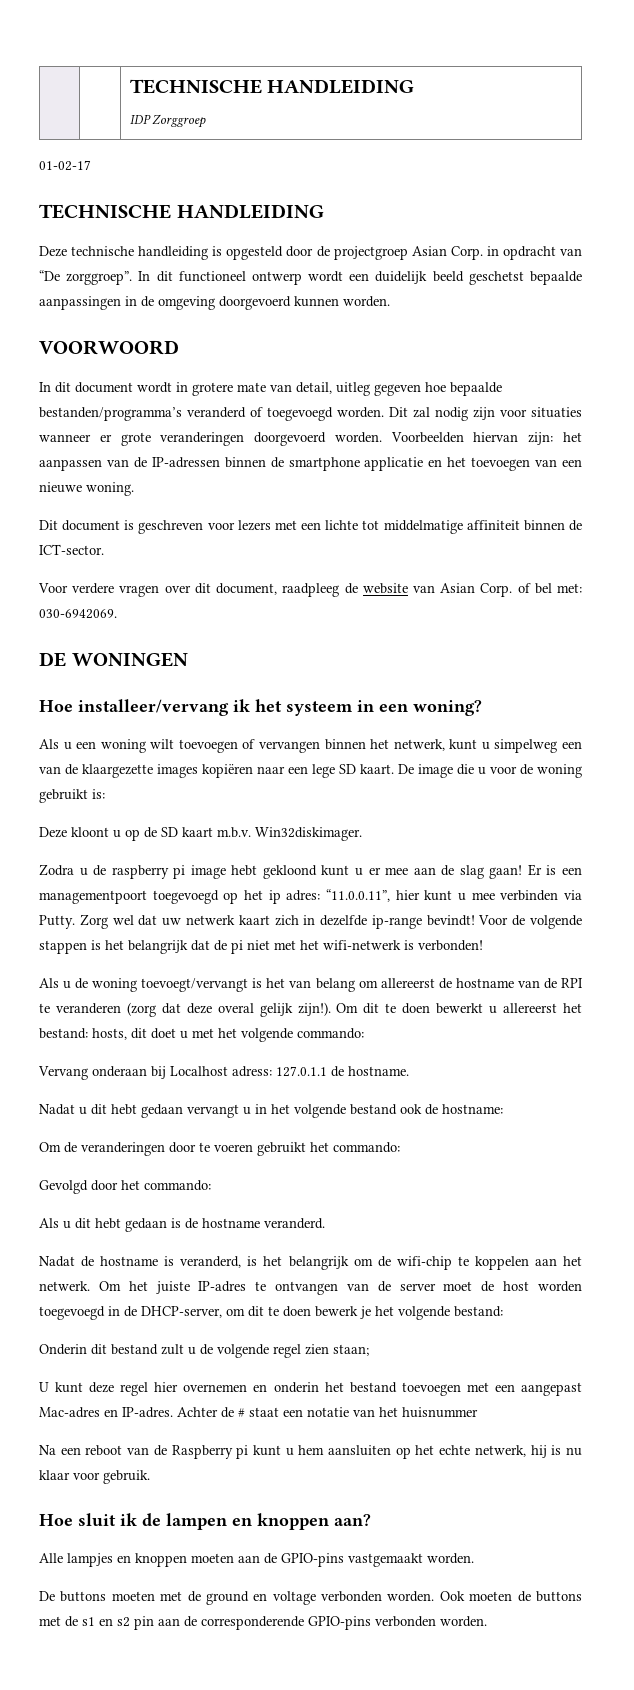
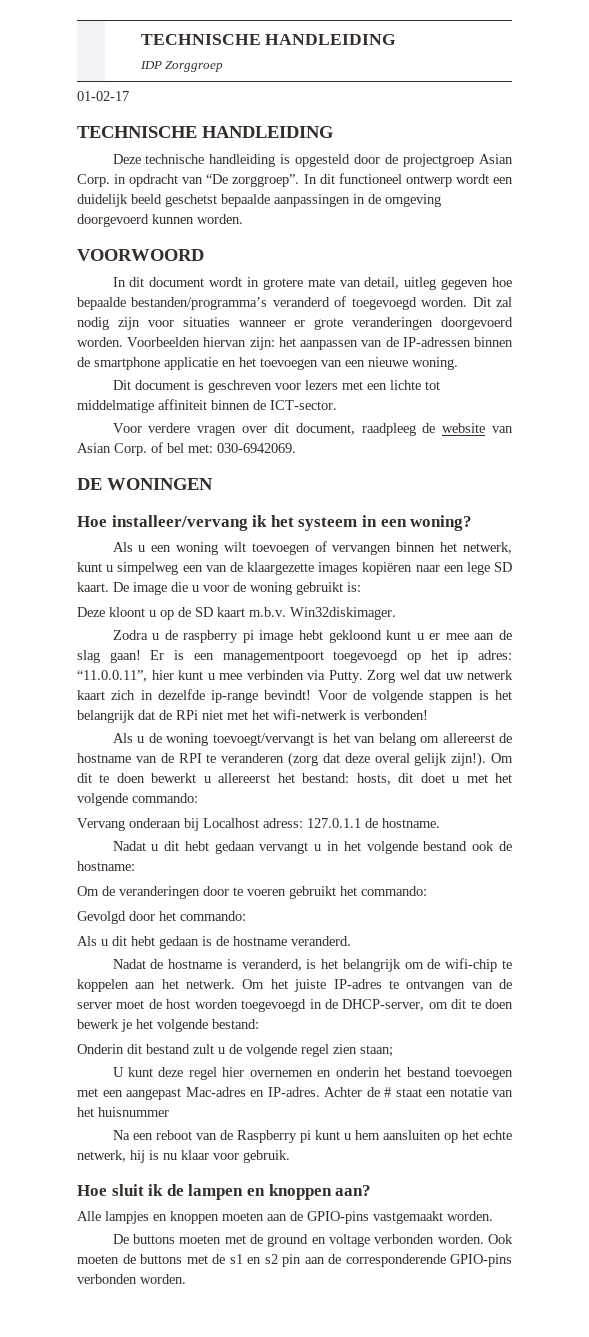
- Voor de volgende stappen is het belangrijk dat de pi niet met het wifi-netwerk is verbonden!
+ Voor de volgende stappen is het belangrijk dat de RPi niet met het wifi-netwerk is verbonden!

